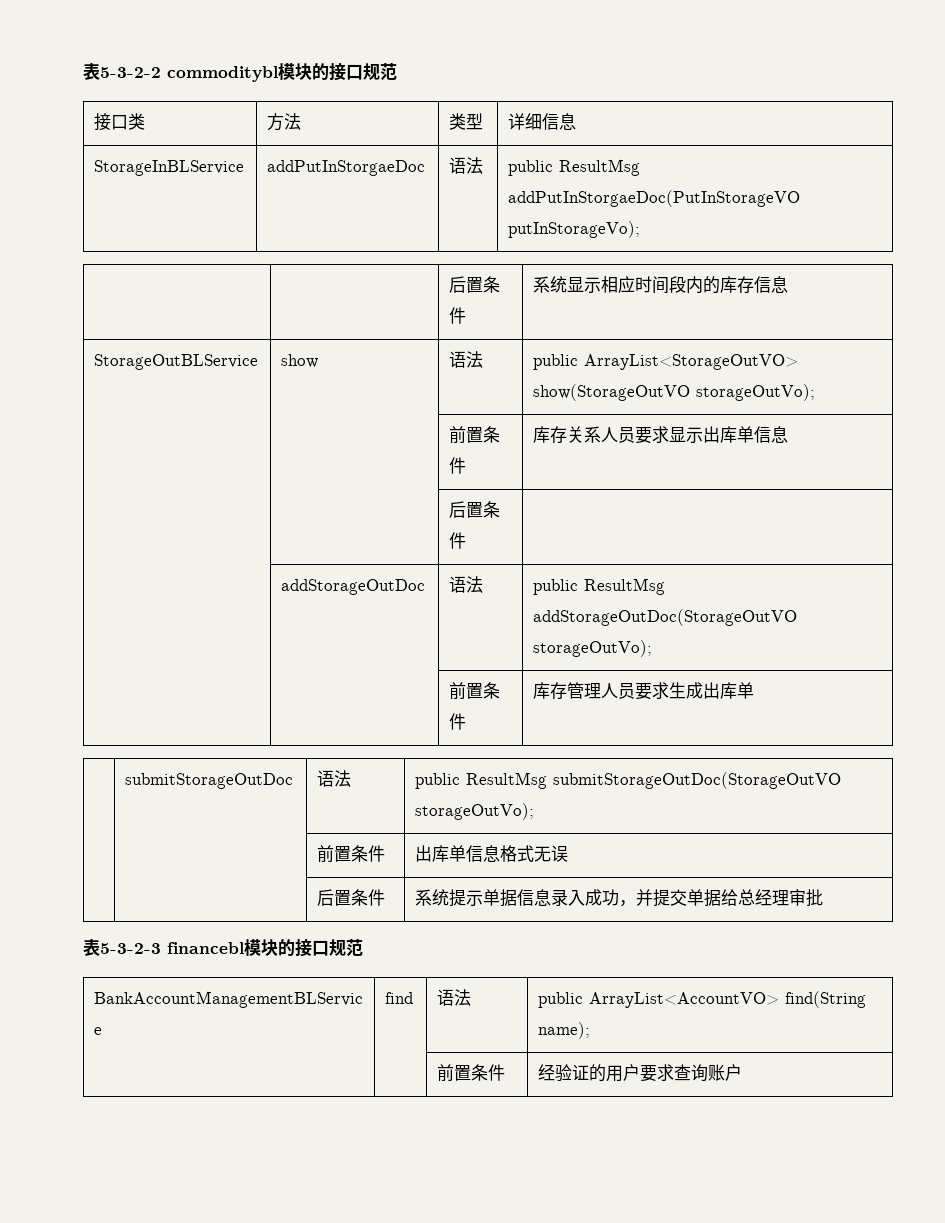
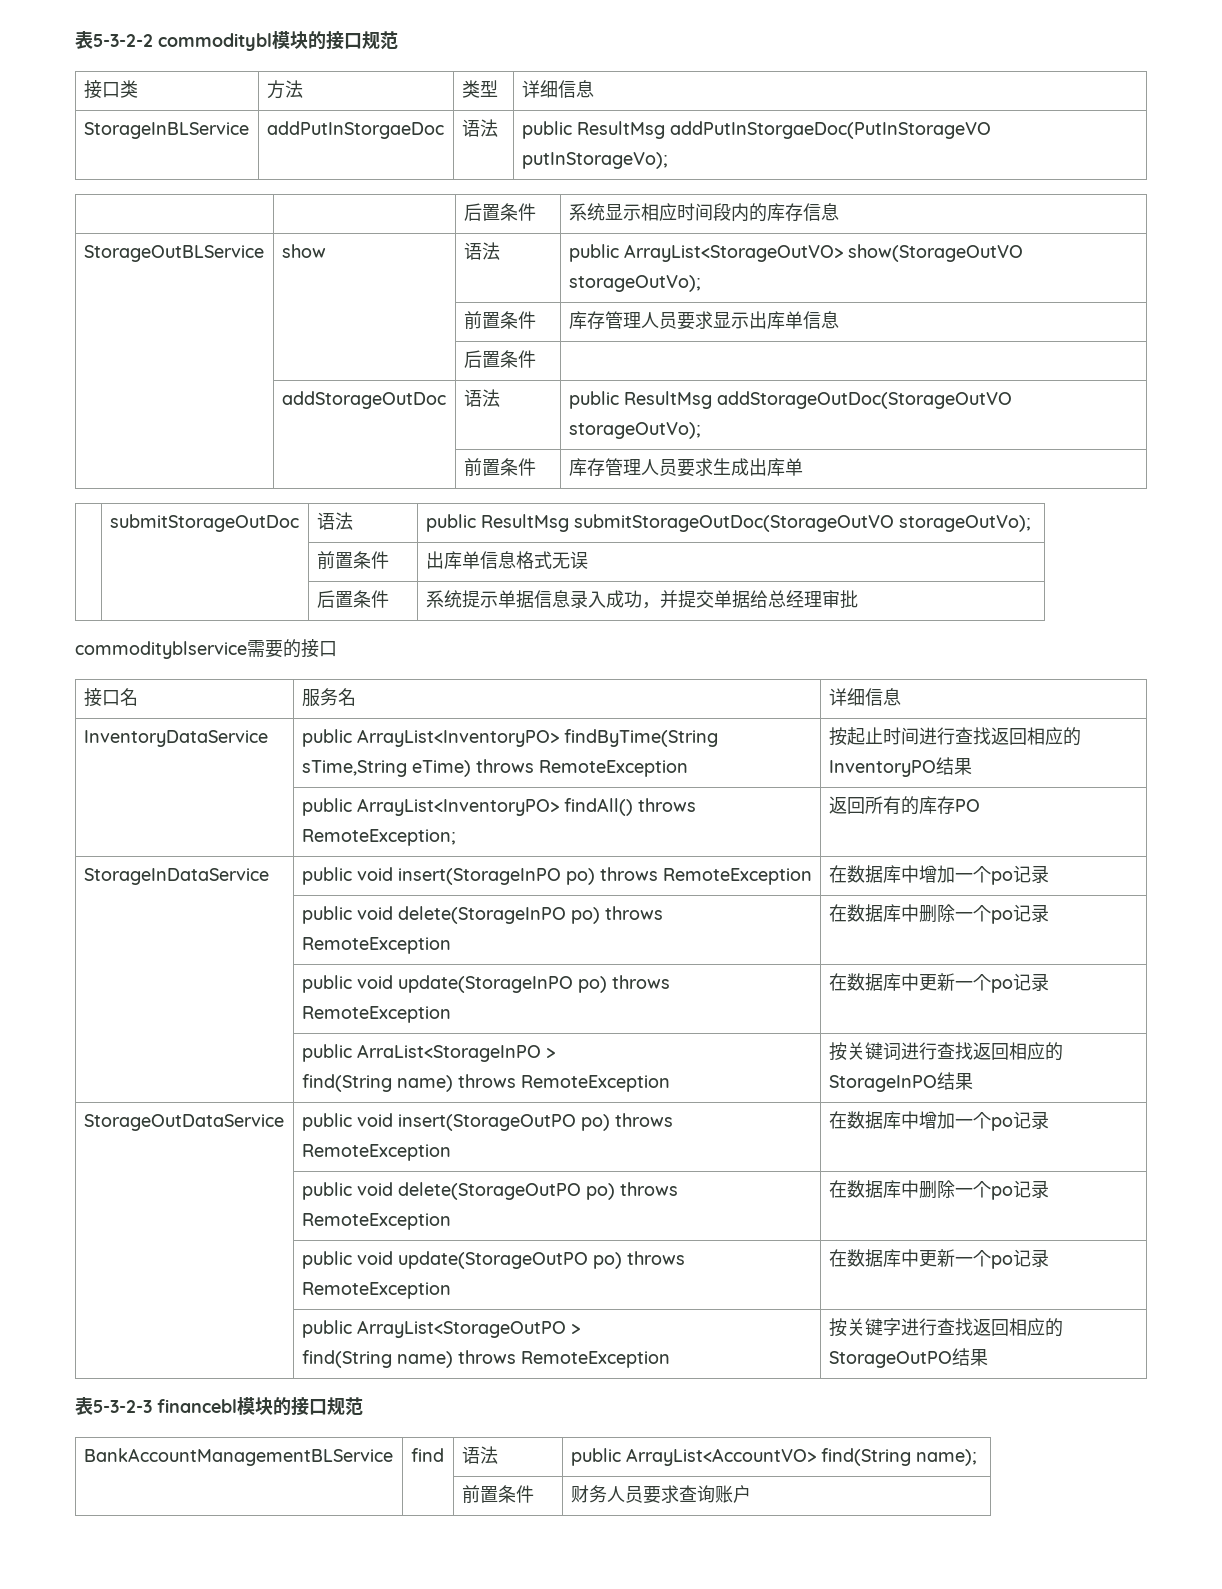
- | | 前置条件 | 库存关系人员要求显示出库单信息
+ | | 前置条件 | 库存管理人员要求显示出库单信息
+ commodityblservice需要的接口
+ 接口名 | 服务名 | 详细信息
+ InventoryDataService | public ArrayList<InventoryPO> findByTime(String sTime,String eTime) throws RemoteException | 按起止时间进行查找返回相应的InventoryPO结果
+ | public ArrayList<InventoryPO> findAll() throws RemoteException; | 返回所有的库存PO
+ StorageInDataService | public void insert(StorageInPO po) throws RemoteException | 在数据库中增加一个po记录
+ | public void delete(StorageInPO po) throws RemoteException | 在数据库中删除一个po记录
+ | public void update(StorageInPO po) throws RemoteException | 在数据库中更新一个po记录
+ | public ArraList<StorageInPO >
+ find(String name) throws RemoteException | 按关键词进行查找返回相应的StorageInPO结果
+ StorageOutDataService | public void insert(StorageOutPO po) throws RemoteException | 在数据库中增加一个po记录
+ | public void delete(StorageOutPO po) throws RemoteException | 在数据库中删除一个po记录
+ | public void update(StorageOutPO po) throws RemoteException | 在数据库中更新一个po记录
+ | public ArrayList<StorageOutPO >
+ find(String name) throws RemoteException | 按关键字进行查找返回相应的StorageOutPO结果
- | | 前置条件 | 经验证的用户要求查询账户
+ | | 前置条件 | 财务人员要求查询账户

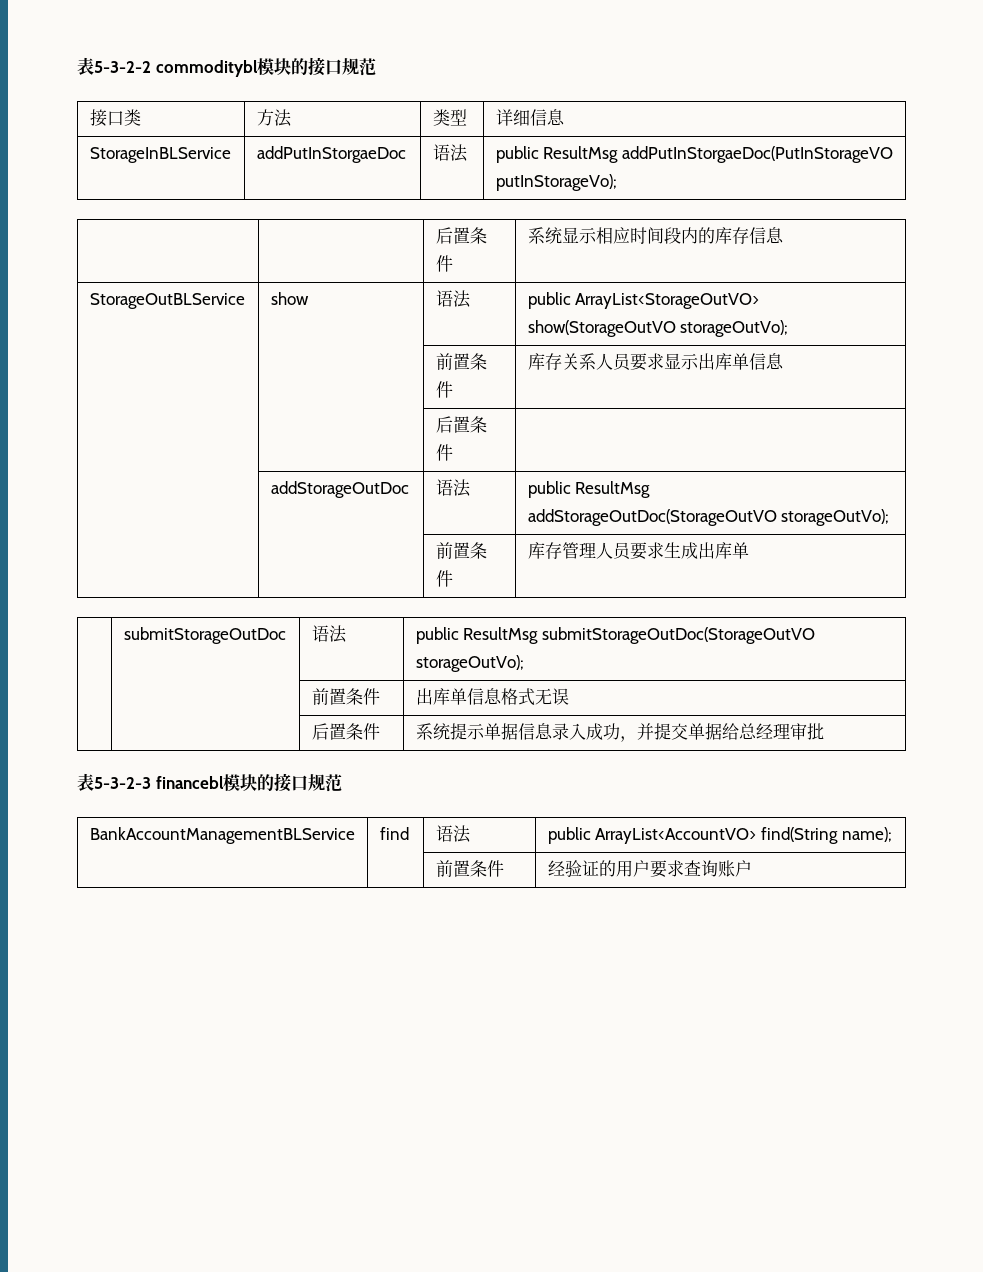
- | | 前置条件 | 库存管理人员要求显示出库单信息
+ | | 前置条件 | 库存关系人员要求显示出库单信息
- commodityblservice需要的接口
- 接口名 | 服务名 | 详细信息
- InventoryDataService | public ArrayList<InventoryPO> findByTime(String sTime,String eTime) throws RemoteException | 按起止时间进行查找返回相应的InventoryPO结果
- | public ArrayList<InventoryPO> findAll() throws RemoteException; | 返回所有的库存PO
- StorageInDataService | public void insert(StorageInPO po) throws RemoteException | 在数据库中增加一个po记录
- | public void delete(StorageInPO po) throws RemoteException | 在数据库中删除一个po记录
- | public void update(StorageInPO po) throws RemoteException | 在数据库中更新一个po记录
- | public ArraList<StorageInPO >
- find(String name) throws RemoteException | 按关键词进行查找返回相应的StorageInPO结果
- StorageOutDataService | public void insert(StorageOutPO po) throws RemoteException | 在数据库中增加一个po记录
- | public void delete(StorageOutPO po) throws RemoteException | 在数据库中删除一个po记录
- | public void update(StorageOutPO po) throws RemoteException | 在数据库中更新一个po记录
- | public ArrayList<StorageOutPO >
- find(String name) throws RemoteException | 按关键字进行查找返回相应的StorageOutPO结果
- | | 前置条件 | 财务人员要求查询账户
+ | | 前置条件 | 经验证的用户要求查询账户

